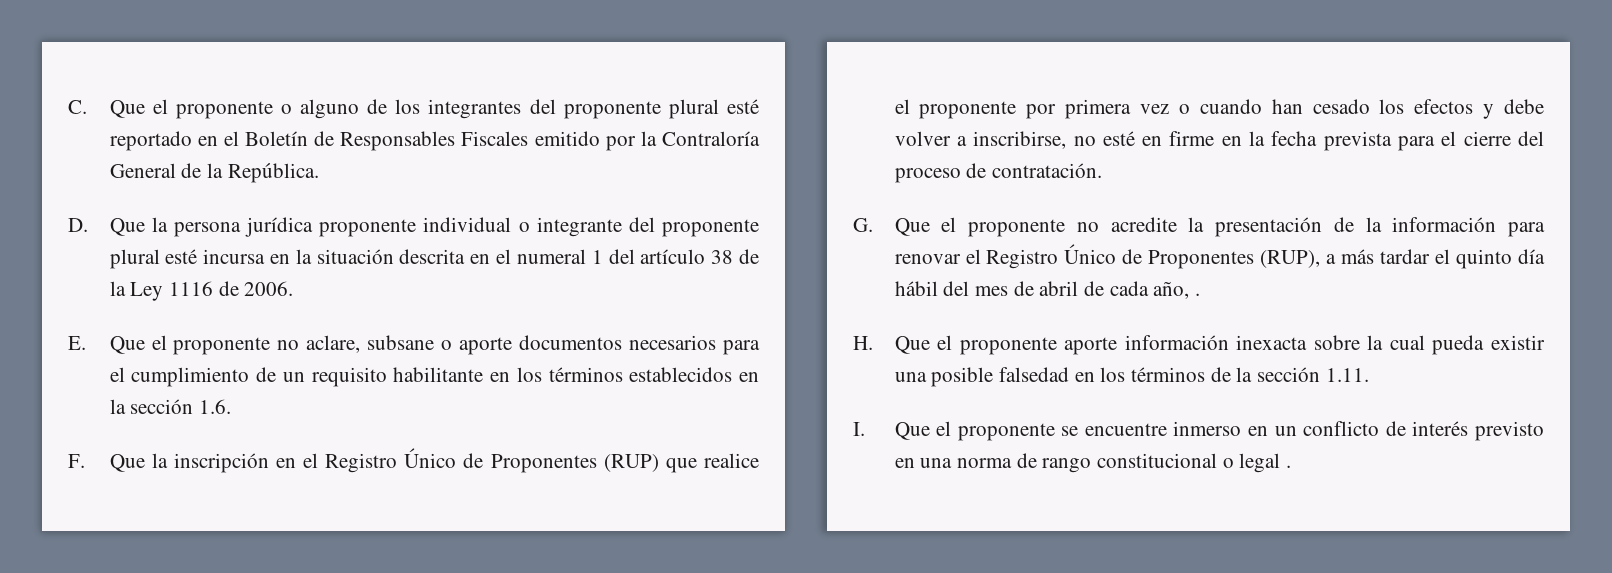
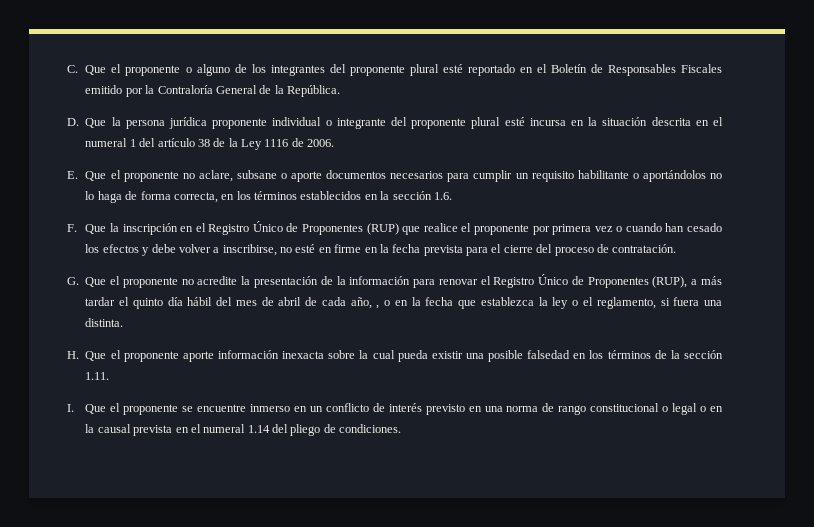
- E. Que el proponente no aclare, subsane o aporte documentos necesarios para el cumplimiento de un requisito habilitante en los términos establecidos en la sección 1.6.
+ E. Que el proponente no aclare, subsane o aporte documentos necesarios para cumplir un requisito habilitante o aportándolos no lo haga de forma correcta, en los términos establecidos en la sección 1.6.
- G. Que el proponente no acredite la presentación de la información para renovar el Registro Único de Proponentes (RUP), a más tardar el quinto día hábil del mes de abril de cada año, .
+ G. Que el proponente no acredite la presentación de la información para renovar el Registro Único de Proponentes (RUP), a más tardar el quinto día hábil del mes de abril de cada año, , o en la fecha que establezca la ley o el reglamento, si fuera una distinta.
- I. Que el proponente se encuentre inmerso en un conflicto de interés previsto en una norma de rango constitucional o legal .
+ I. Que el proponente se encuentre inmerso en un conflicto de interés previsto en una norma de rango constitucional o legal o en la causal prevista en el numeral 1.14 del pliego de condiciones.

